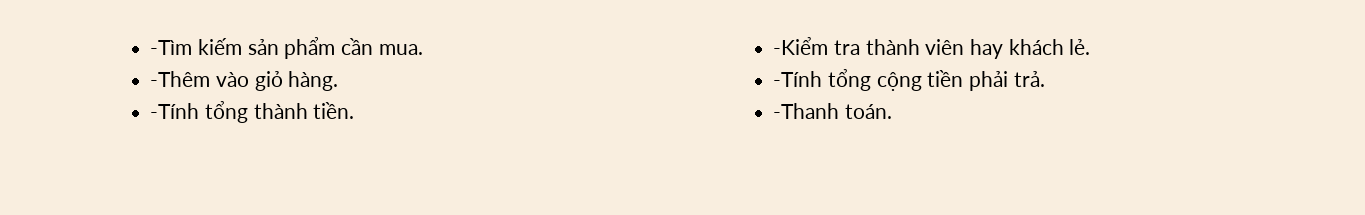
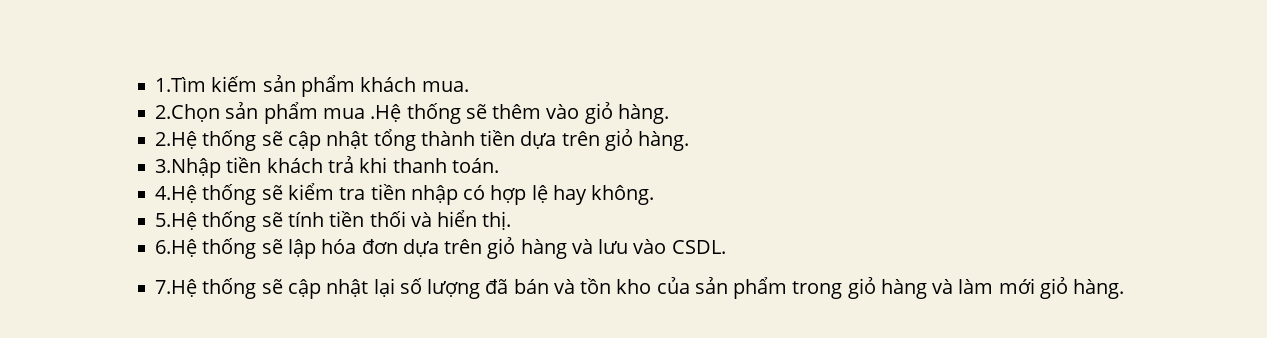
- -Tìm kiếm sản phẩm cần mua.
+ 1.Tìm kiếm sản phẩm khách mua.
- -Thêm vào giỏ hàng.
- -Tính tổng thành tiền.
- -Kiểm tra thành viên hay khách lẻ.
- -Tính tổng cộng tiền phải trả.
- -Thanh toán.
+ 2.Chọn sản phẩm mua .Hệ thống sẽ thêm vào giỏ hàng.
+ 2.Hệ thống sẽ cập nhật tổng thành tiền dựa trên giỏ hàng.
+ 3.Nhập tiền khách trả khi thanh toán.
+ 4.Hệ thống sẽ kiểm tra tiền nhập có hợp lệ hay không.
+ 5.Hệ thống sẽ tính tiền thối và hiển thị.
+ 6.Hệ thống sẽ lập hóa đơn dựa trên giỏ hàng và lưu vào CSDL.
+ 7.Hệ thống sẽ cập nhật lại số lượng đã bán và tồn kho của sản phẩm trong giỏ hàng và làm mới giỏ hàng.

